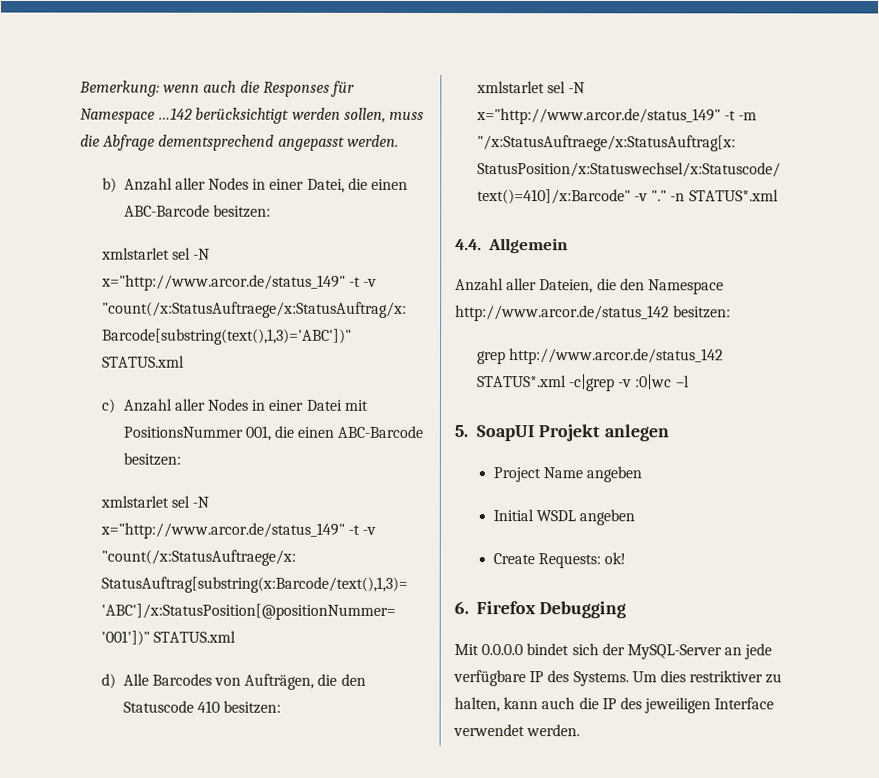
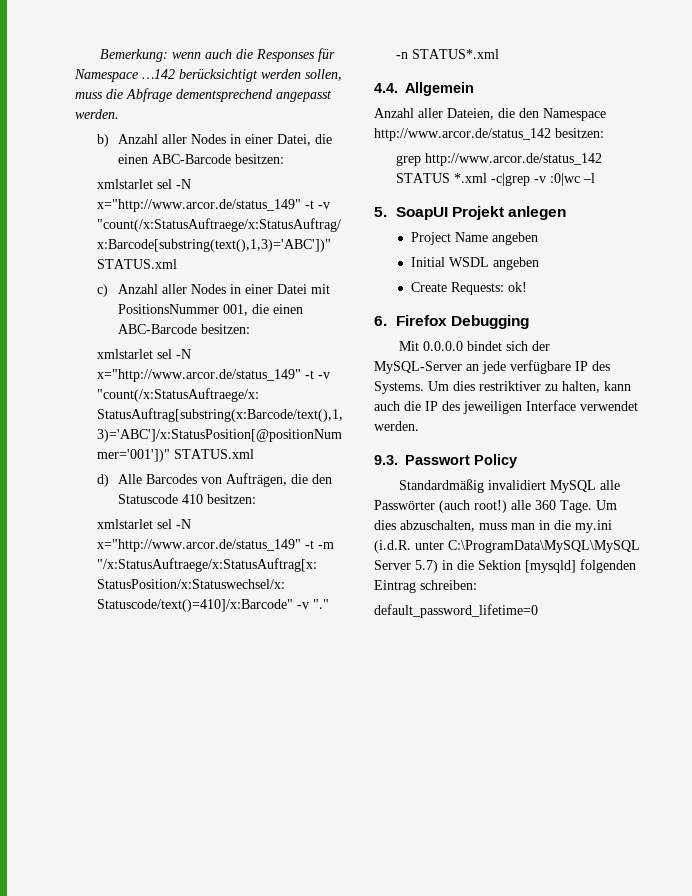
- grep http://www.arcor.de/status_142 STATUS*.xml -c|grep -v :0|wc –l
+ grep http://www.arcor.de/status_142 STATUS *.xml -c|grep -v :0|wc –l
+ 9.3. Passwort Policy
+ Standardmäßig invalidiert MySQL alle Passwörter (auch root!) alle 360 Tage. Um dies abzuschalten, muss man in die my.ini (i.d.R. unter C:\ProgramData\MySQL\MySQL Server 5.7) in die Sektion [mysqld] folgenden Eintrag schreiben:
+ default_password_lifetime=0

